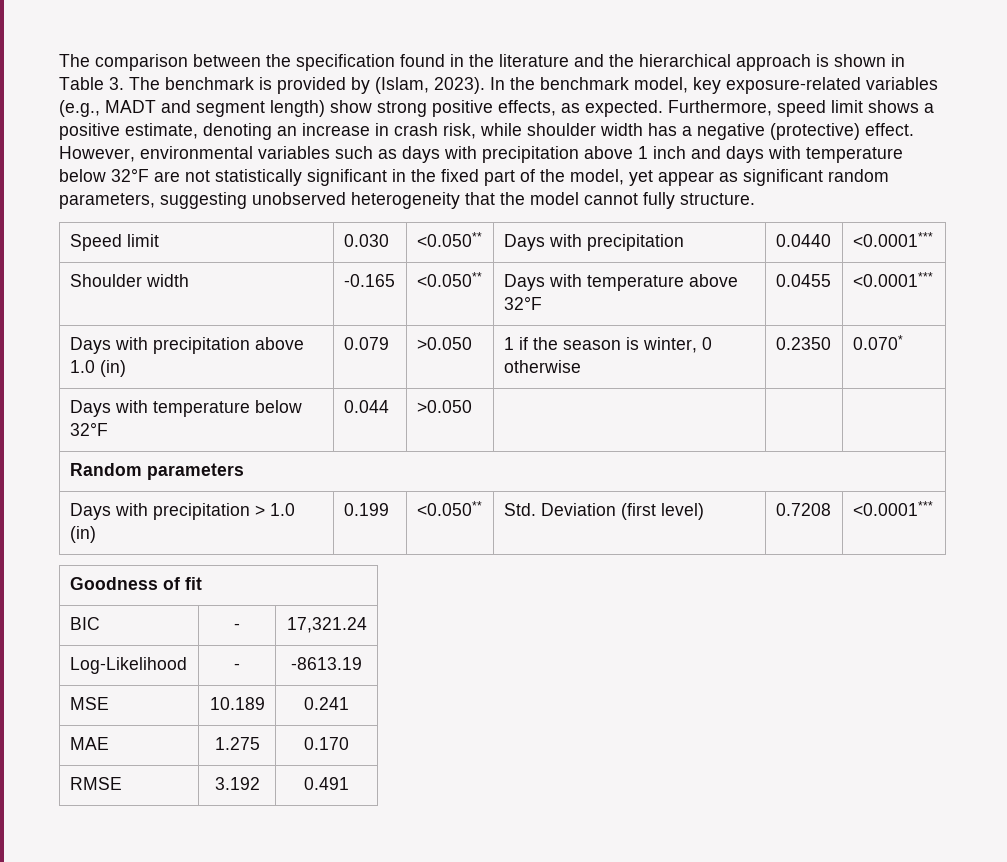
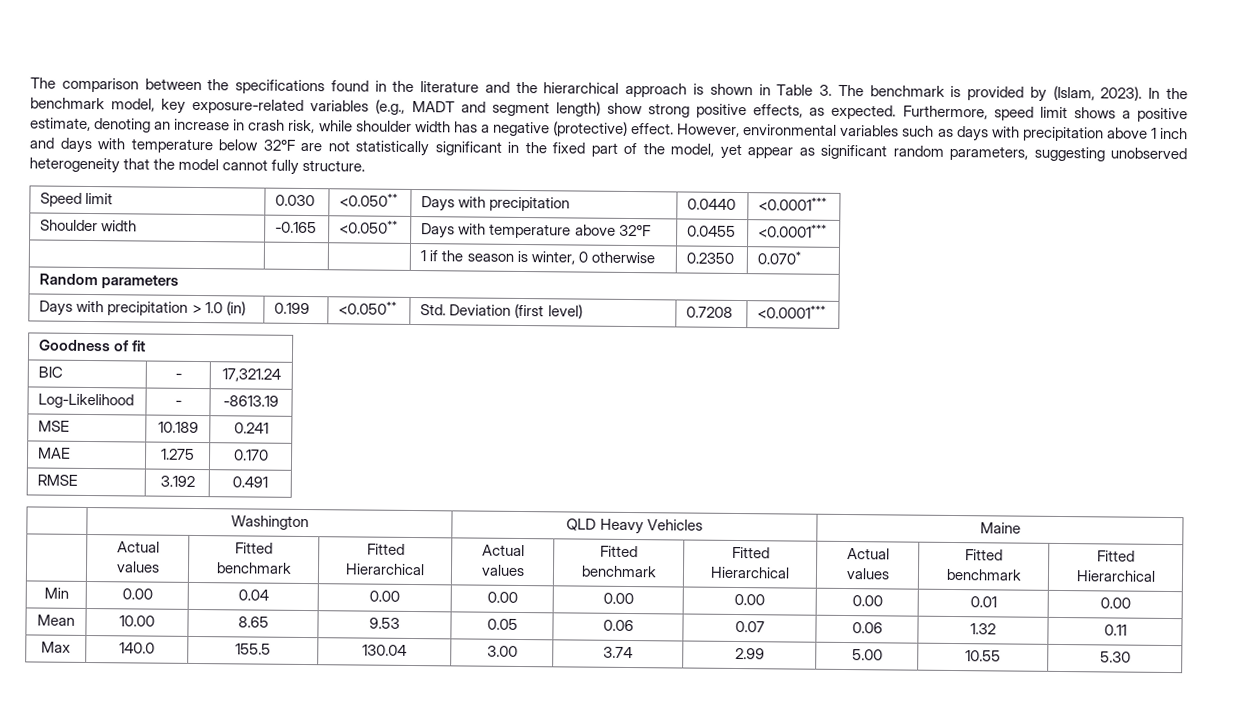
- The comparison between the specification found in the literature and the hierarchical approach is shown in Table 3. The benchmark is provided by (Islam, 2023).
+ The comparison between the specifications found in the literature and the hierarchical approach is shown in Table 3. The benchmark is provided by (Islam, 2023).
- Days with precipitation above 1.0 (in) | 0.079 | >0.050 | 1 if the season is winter, 0 otherwise | 0.2350 | 0.070*
+ | | | 1 if the season is winter, 0 otherwise | 0.2350 | 0.070*
- Days with temperature below 32°F | 0.044 | >0.050 | | |
+ | Washington | QLD Heavy Vehicles | Maine
+ | Actual values | Fitted benchmark | Fitted Hierarchical | Actual values | Fitted benchmark | Fitted Hierarchical | Actual values | Fitted benchmark | Fitted Hierarchical
+ Min | 0.00 | 0.04 | 0.00 | 0.00 | 0.00 | 0.00 | 0.00 | 0.01 | 0.00
+ Mean | 10.00 | 8.65 | 9.53 | 0.05 | 0.06 | 0.07 | 0.06 | 1.32 | 0.11
+ Max | 140.0 | 155.5 | 130.04 | 3.00 | 3.74 | 2.99 | 5.00 | 10.55 | 5.30

